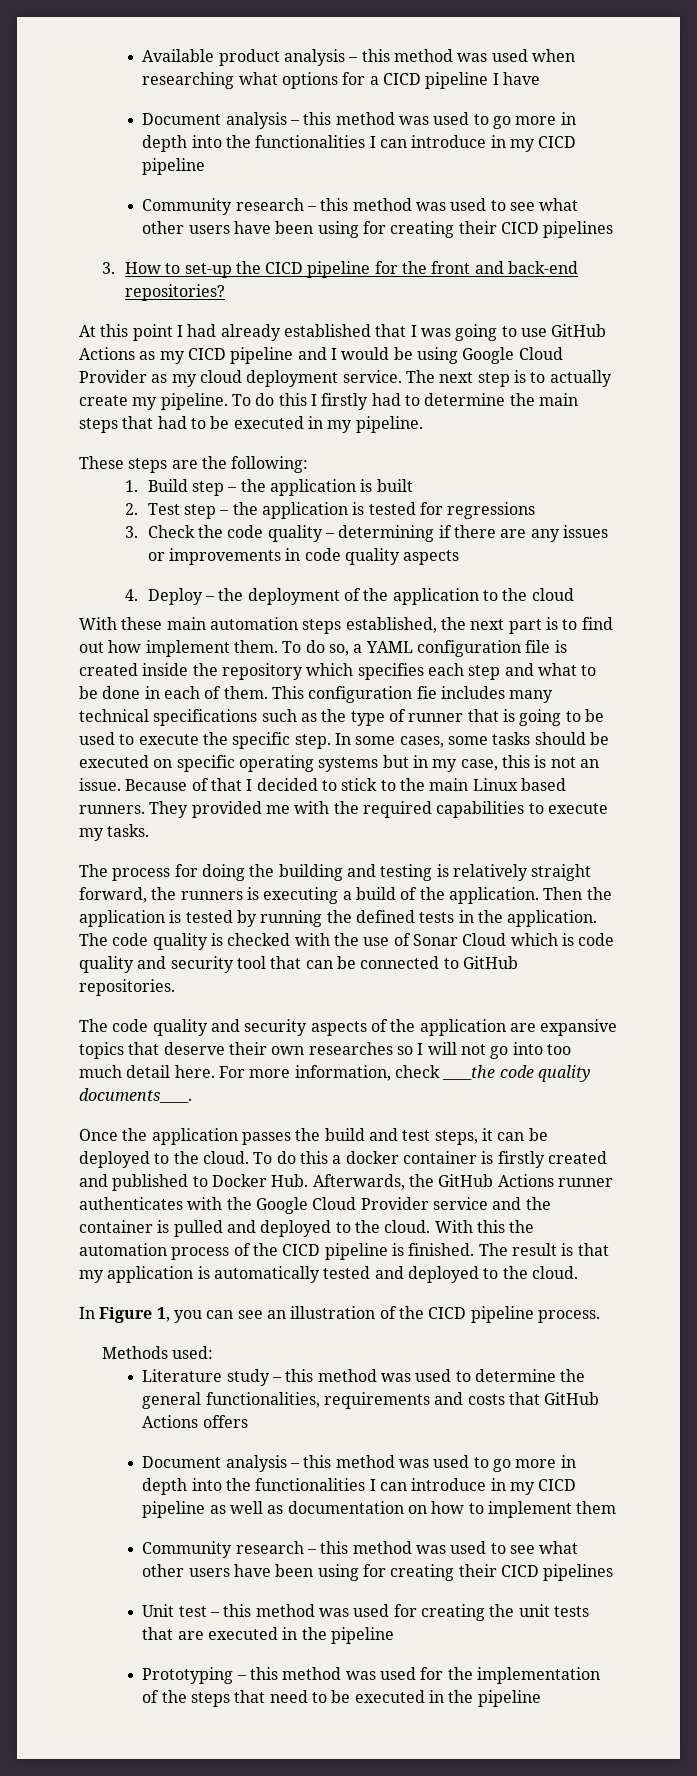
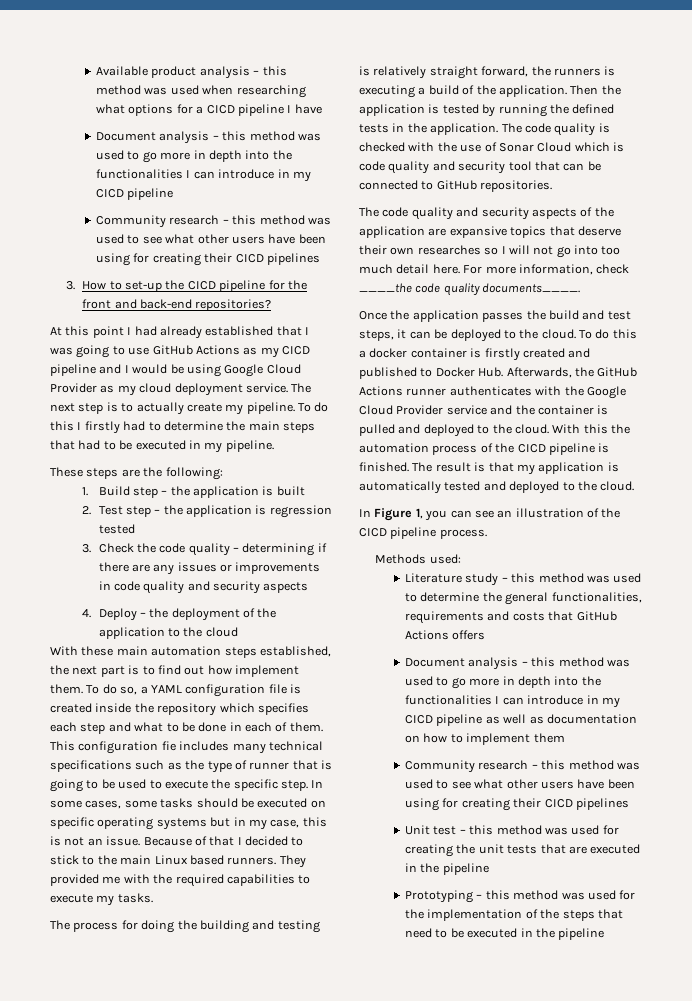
- 2. Test step – the application is tested for regressions
+ 2. Test step – the application is regression tested
- 3. Check the code quality – determining if there are any issues or improvements in code quality aspects
+ 3. Check the code quality – determining if there are any issues or improvements in code quality and security aspects

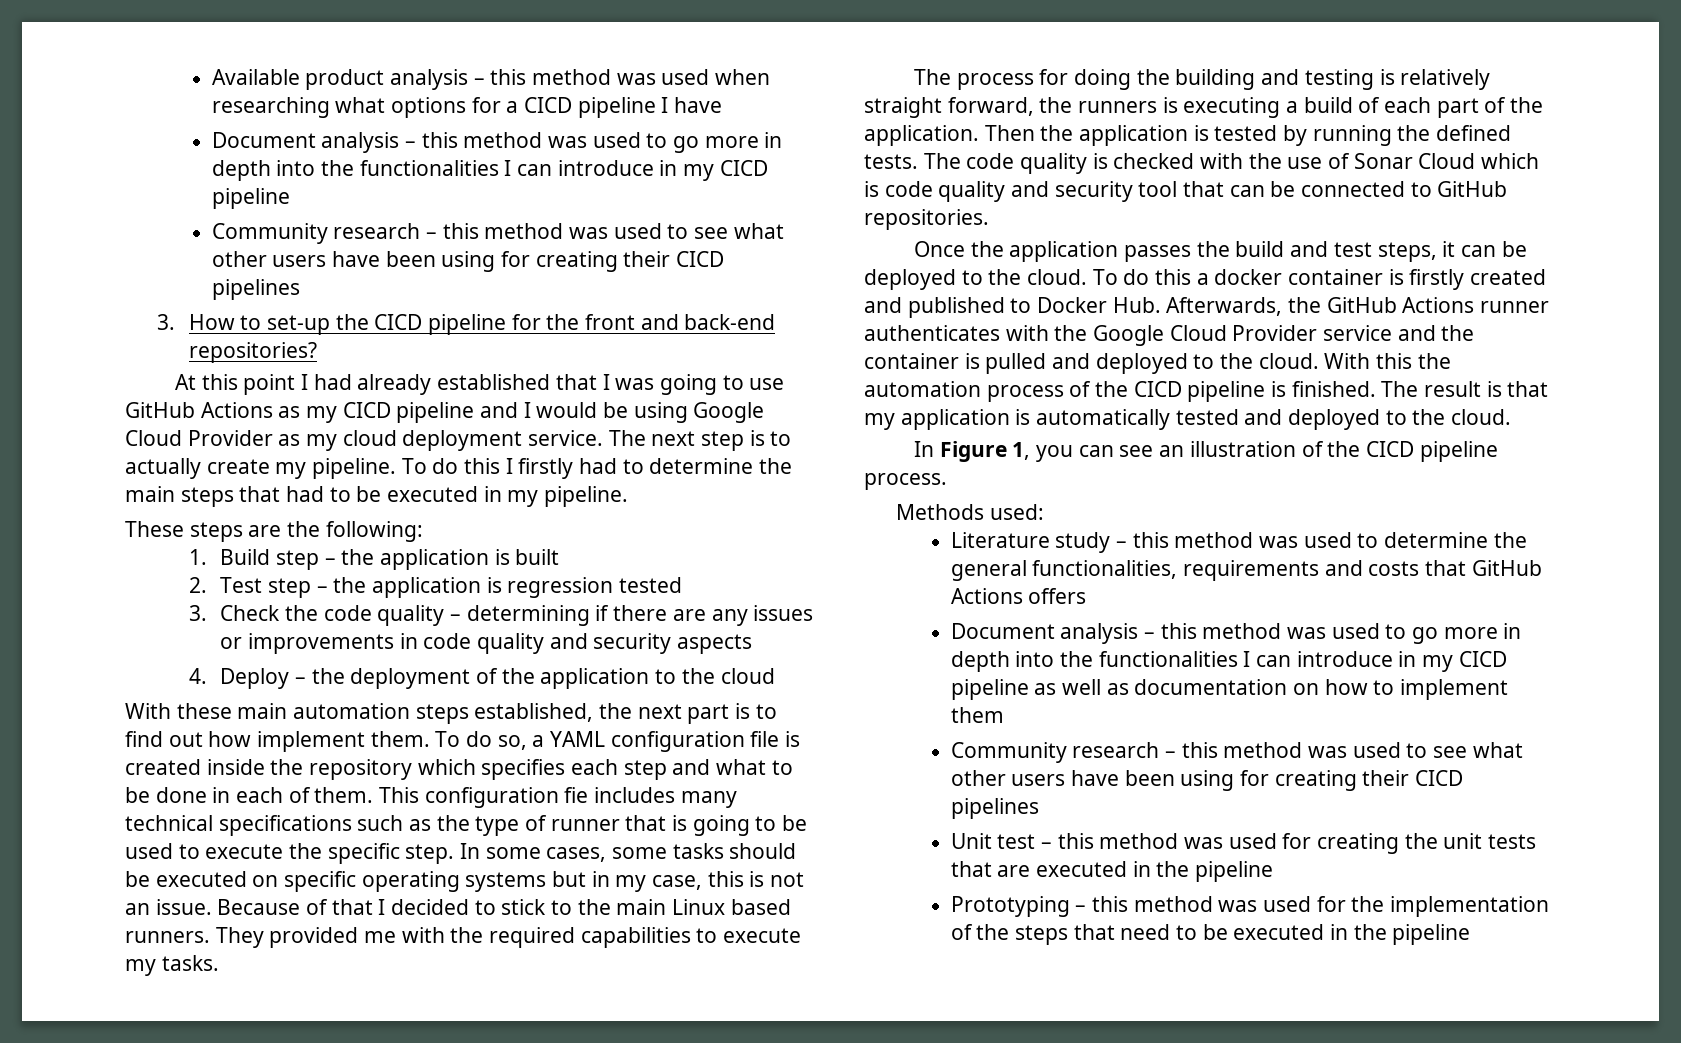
- The process for doing the building and testing is relatively straight forward, the runners is executing a build of the application.
+ The process for doing the building and testing is relatively straight forward, the runners is executing a build of each part of the application.
- Then the application is tested by running the defined tests in the application.
+ Then the application is tested by running the defined tests.
- The code quality and security aspects of the application are expansive topics that deserve their own researches so I will not go into too much detail here. For more information, check ____the code quality documents____.

